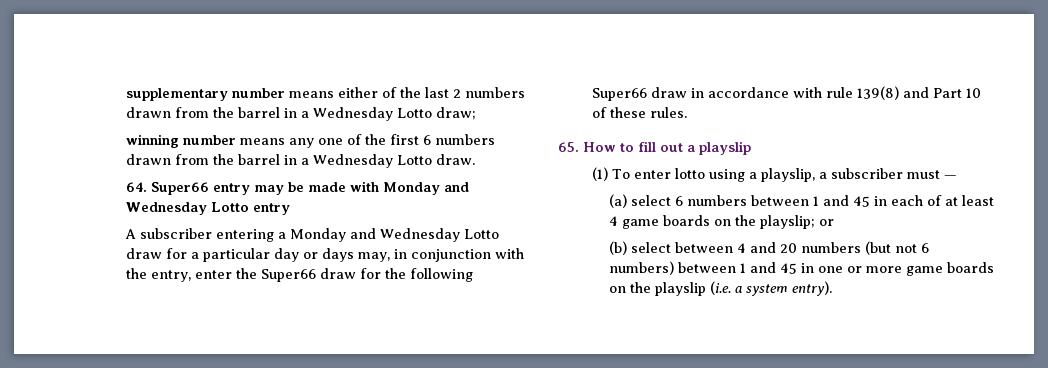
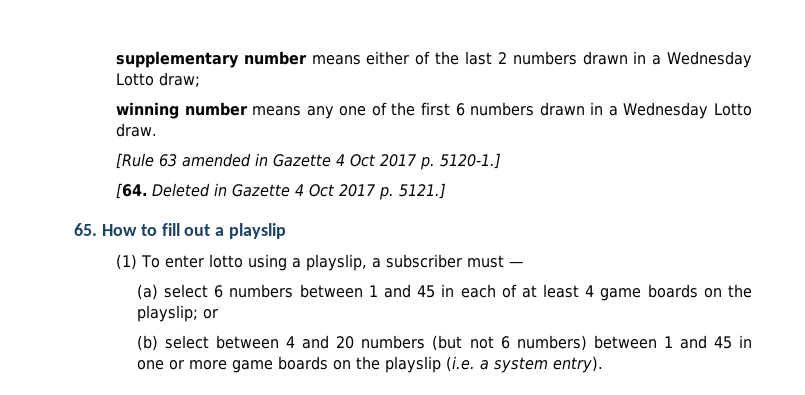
- supplementary number means either of the last 2 numbers drawn from the barrel in a Wednesday Lotto draw;
+ supplementary number means either of the last 2 numbers drawn in a Wednesday Lotto draw;
- winning number means any one of the first 6 numbers drawn from the barrel in a Wednesday Lotto draw.
+ winning number means any one of the first 6 numbers drawn in a Wednesday Lotto draw.
- 64. Super66 entry may be made with Monday and Wednesday Lotto entry
- A subscriber entering a Monday and Wednesday Lotto draw for a particular day or days may, in conjunction with the entry, enter the Super66 draw for the following Super66 draw in accordance with rule 139(8) and Part 10 of these rules.
+ [Rule 63 amended in Gazette 4 Oct 2017 p. 5120-1.]
+ [64. Deleted in Gazette 4 Oct 2017 p. 5121.]

